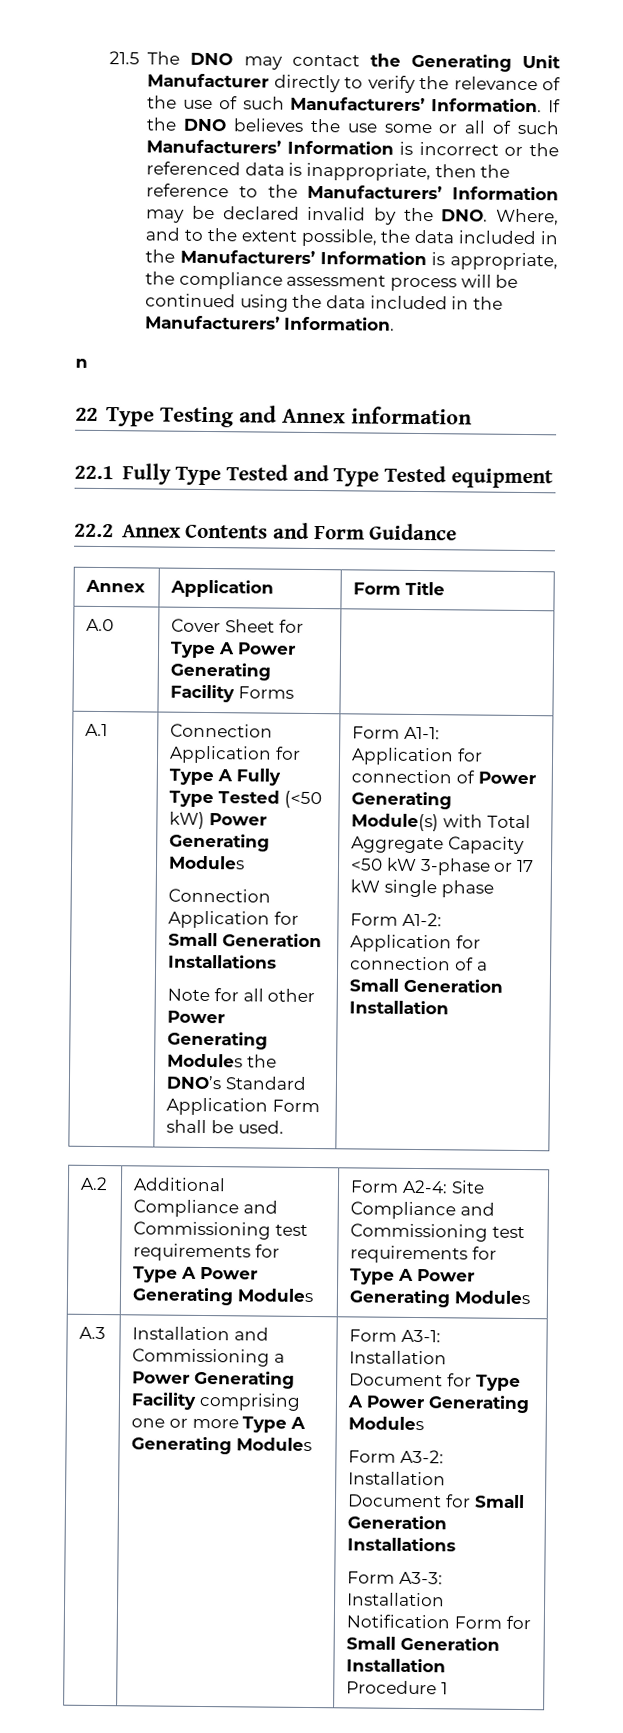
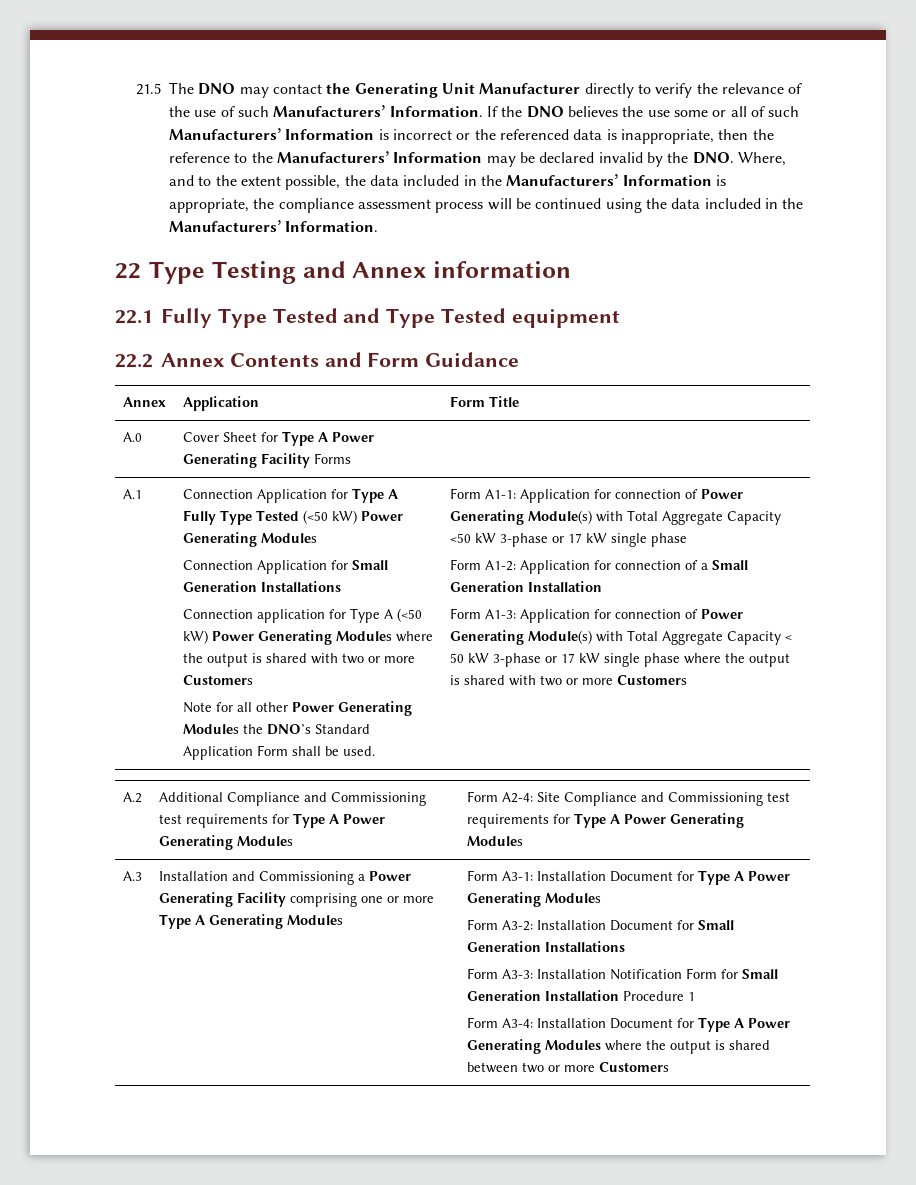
- n
+ Connection application for Type A (<50 kW) Power Generating Modules where the output is shared with two or more Customers
+ Form A1-3: Application for connection of Power Generating Module(s) with Total Aggregate Capacity < 50 kW 3-phase or 17 kW single phase where the output is shared with two or more Customers
+ Form A3-4: Installation Document for Type A Power Generating Modules where the output is shared between two or more Customers

